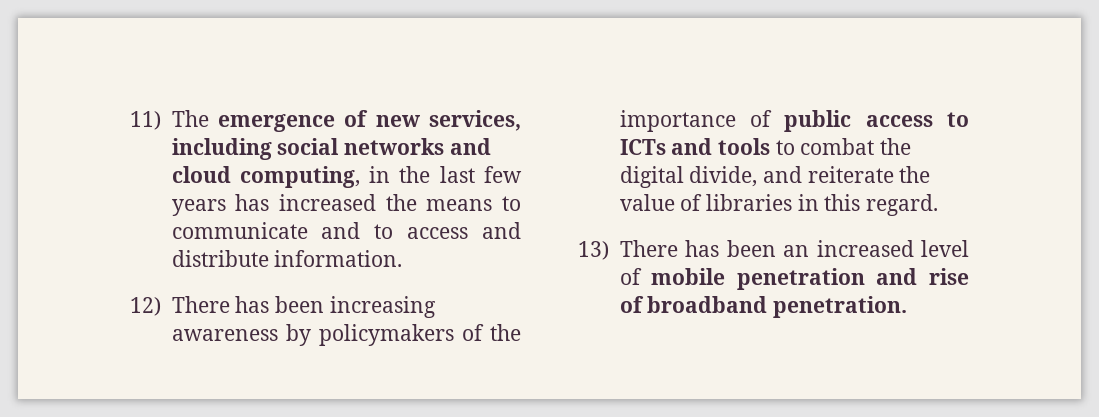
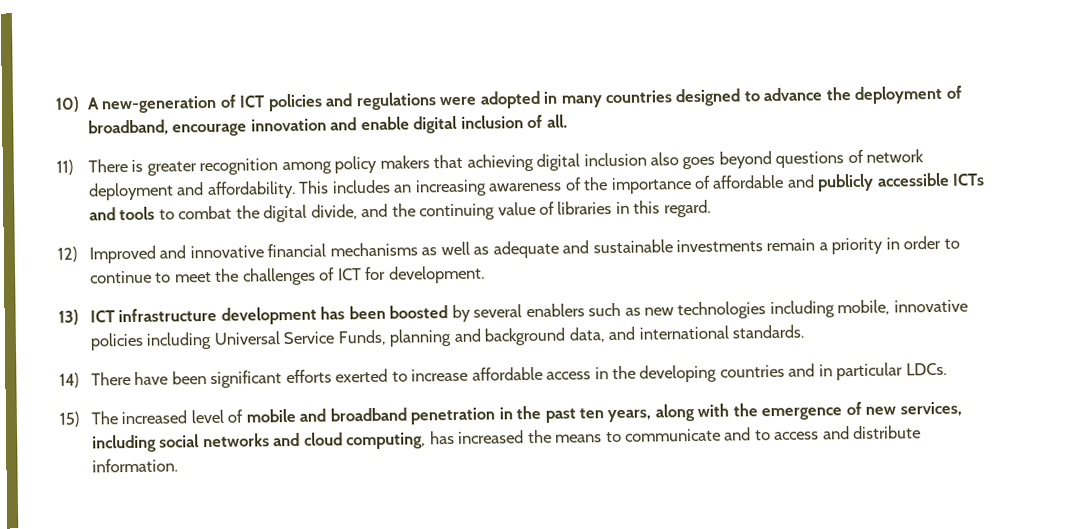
- 11) The emergence of new services, including social networks and cloud computing, in the last few years has increased the means to communicate and to access and distribute information.
+ 10) A new-generation of ICT policies and regulations were adopted in many countries designed to advance the deployment of broadband, encourage innovation and enable digital inclusion of all.
+ 11) There is greater recognition among policy makers that achieving digital inclusion also goes beyond questions of network deployment and affordability. This includes an increasing awareness of the importance of affordable and publicly accessible ICTs and tools to combat the digital divide, and the continuing value of libraries in this regard.
+ 12) Improved and innovative financial mechanisms as well as adequate and sustainable investments remain a priority in order to continue to meet the challenges of ICT for development.
+ 13) ICT infrastructure development has been boosted by several enablers such as new technologies including mobile, innovative policies including Universal Service Funds, planning and background data, and international standards.
+ 14) There have been significant efforts exerted to increase affordable access in the developing countries and in particular LDCs.
+ 15) The increased level of mobile and broadband penetration in the past ten years, along with the emergence of new services, including social networks and cloud computing, has increased the means to communicate and to access and distribute information.
- 12) There has been increasing awareness by policymakers of the importance of public access to ICTs and tools to combat the digital divide, and reiterate the value of libraries in this regard.
- 13) There has been an increased level of mobile penetration and rise of broadband penetration.

